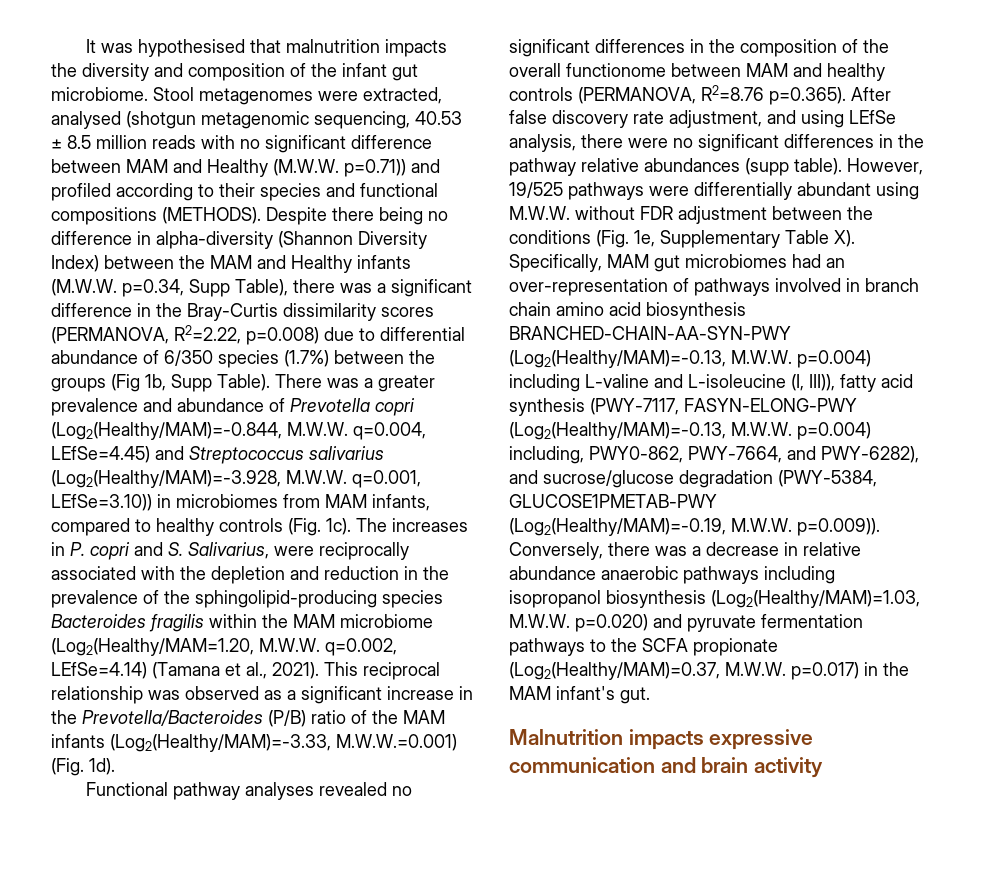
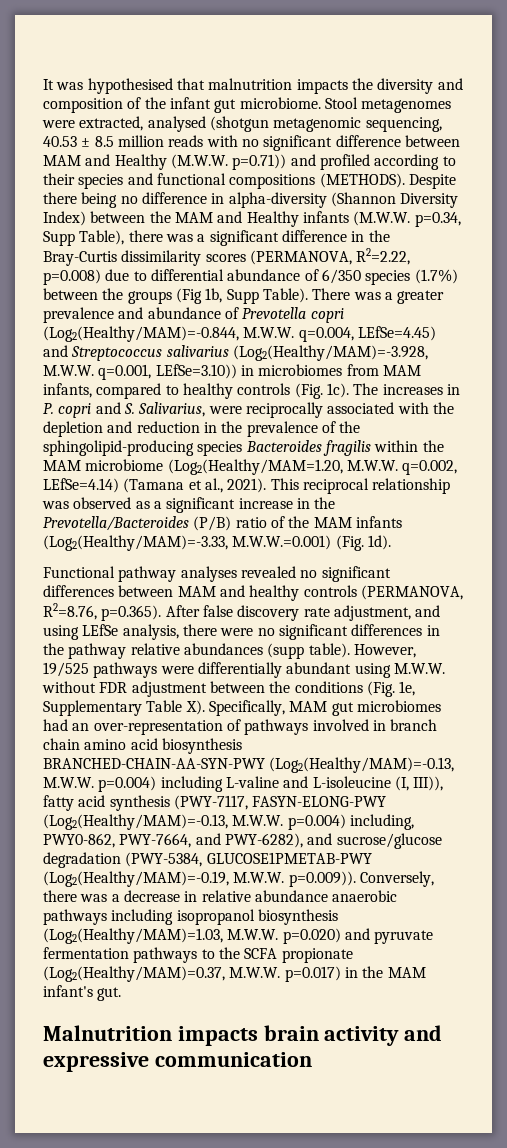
- Functional pathway analyses revealed no significant differences in the composition of the overall functionome between MAM and healthy controls (PERMANOVA, R2=8.76 p=0.365). After false discovery rate adjustment, and using LEfSe analysis, there were no significant differences in the pathway relative abundances (supp table).
+ Functional pathway analyses revealed no significant differences between MAM and healthy controls (PERMANOVA, R2=8.76, p=0.365). After false discovery rate adjustment, and using LEfSe analysis, there were no significant differences in the pathway relative abundances (supp table).
- Malnutrition impacts expressive communication and brain activity
+ Malnutrition impacts brain activity and expressive communication

